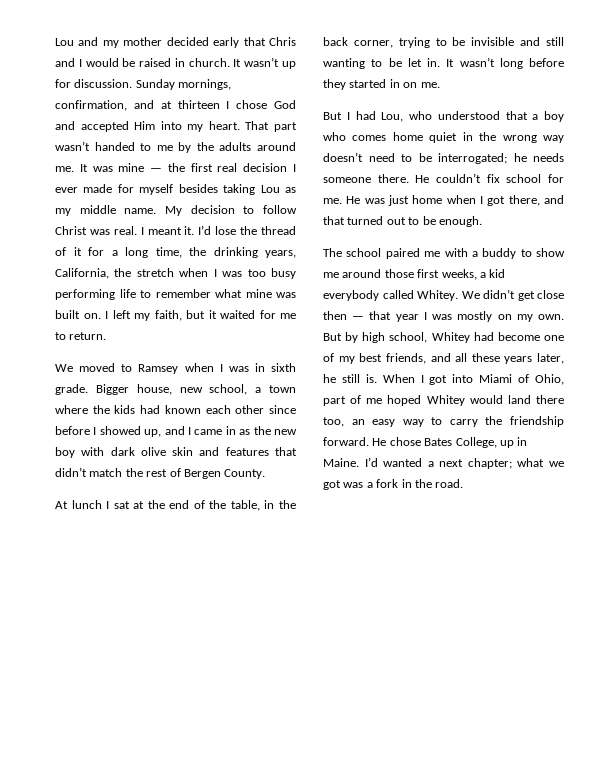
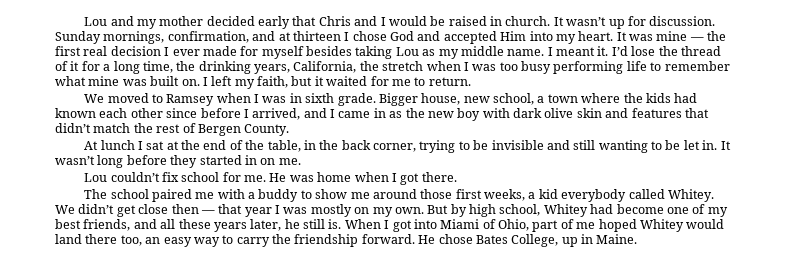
- That part wasn’t handed to me by the adults around me.
- My decision to follow Christ was real.
- Bigger house, new school, a town where the kids had known each other since before I showed up, and I came in as the new boy with dark olive skin and features that didn’t match the rest of Bergen County.
+ Bigger house, new school, a town where the kids had known each other since before I arrived, and I came in as the new boy with dark olive skin and features that didn’t match the rest of Bergen County.
- But I had Lou, who understood that a boy who comes home quiet in the wrong way doesn’t need to be interrogated; he needs someone there. He couldn’t fix school for me.
+ Lou couldn’t fix school for me.
- He was just home when I got there, and that turned out to be enough.
+ He was home when I got there.
- I’d wanted a next chapter; what we got was a fork in the road.

